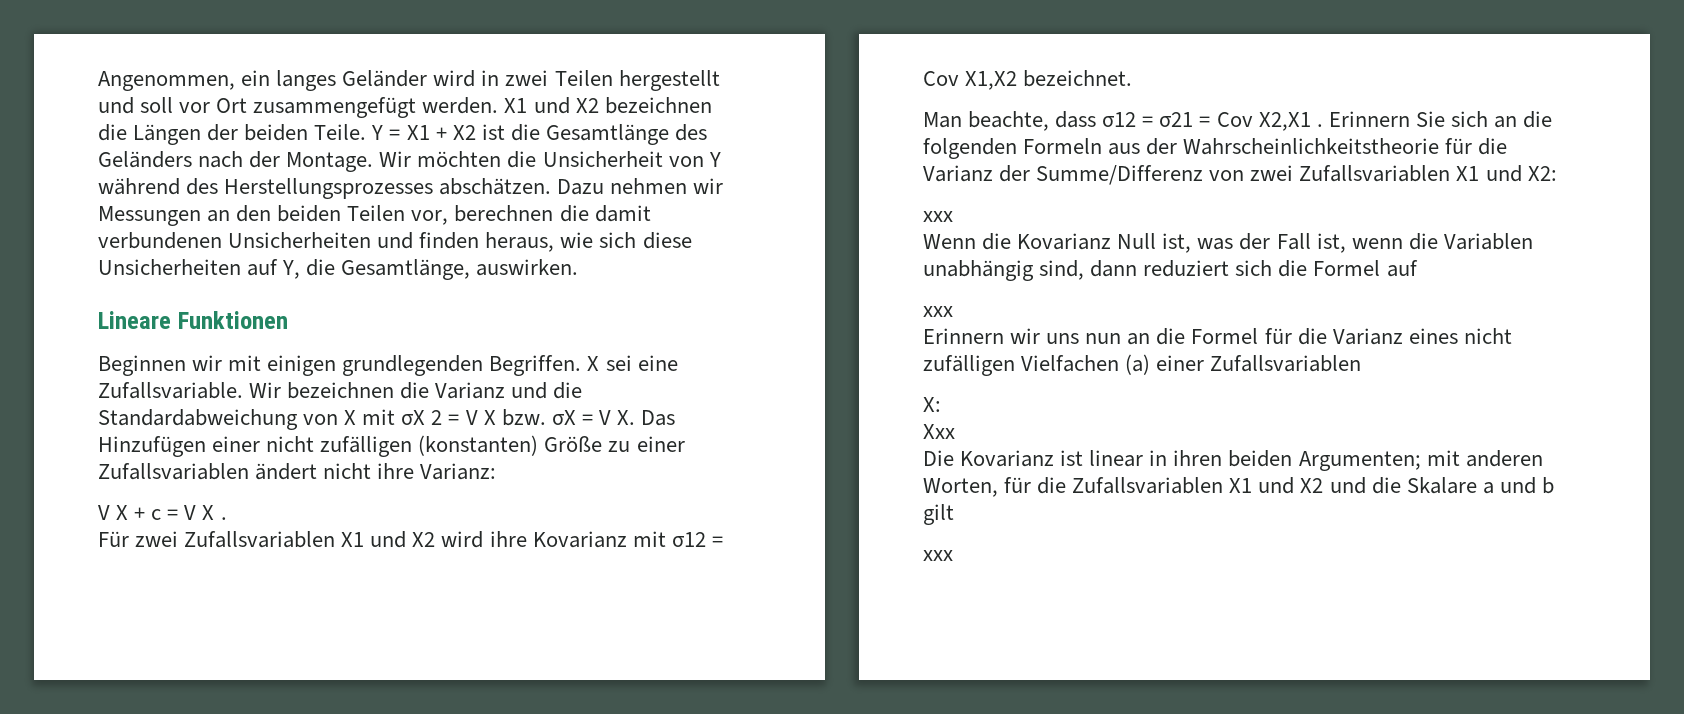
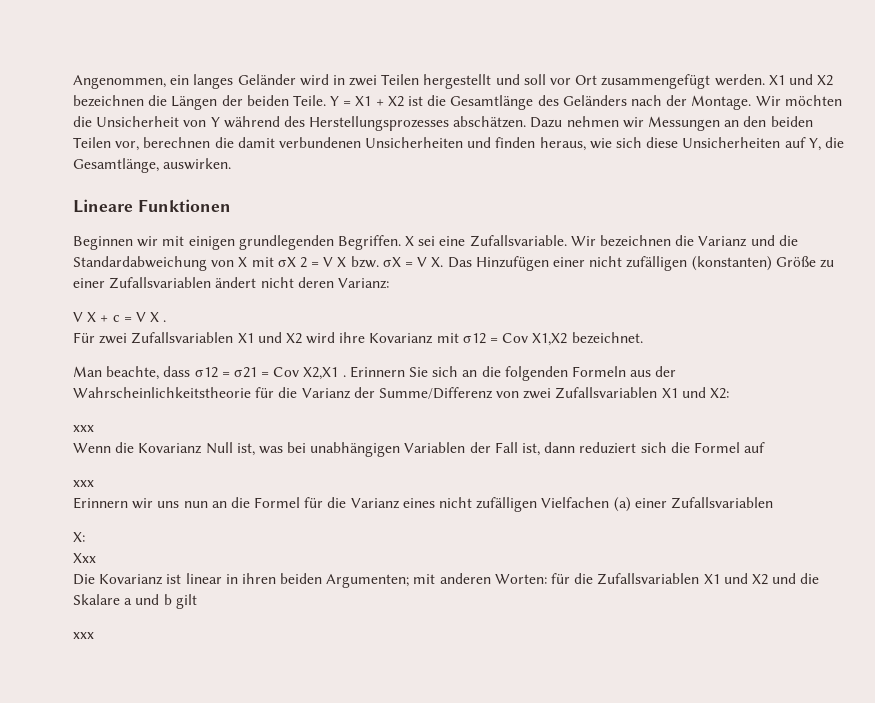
- Wir bezeichnen die Varianz und die Standardabweichung von X mit σX 2 = V X bzw. σX = V X. Das Hinzufügen einer nicht zufälligen (konstanten) Größe zu einer Zufallsvariablen ändert nicht ihre Varianz:
+ Wir bezeichnen die Varianz und die Standardabweichung von X mit σX 2 = V X bzw. σX = V X. Das Hinzufügen einer nicht zufälligen (konstanten) Größe zu einer Zufallsvariablen ändert nicht deren Varianz:
- Wenn die Kovarianz Null ist, was der Fall ist, wenn die Variablen unabhängig sind, dann reduziert sich die Formel auf
+ Wenn die Kovarianz Null ist, was bei unabhängigen Variablen der Fall ist, dann reduziert sich die Formel auf
- Die Kovarianz ist linear in ihren beiden Argumenten; mit anderen Worten, für die Zufallsvariablen X1 und X2 und die Skalare a und b gilt
+ Die Kovarianz ist linear in ihren beiden Argumenten; mit anderen Worten: für die Zufallsvariablen X1 und X2 und die Skalare a und b gilt

